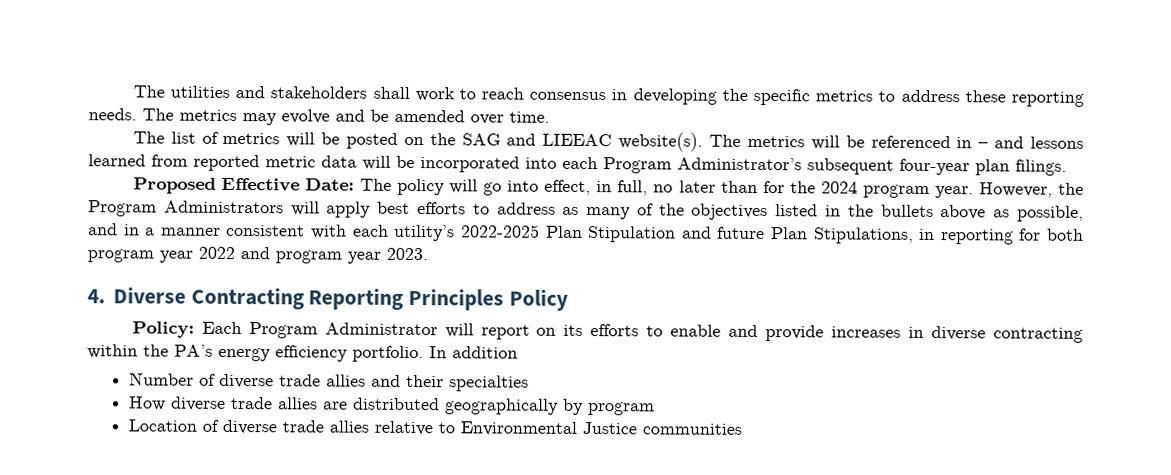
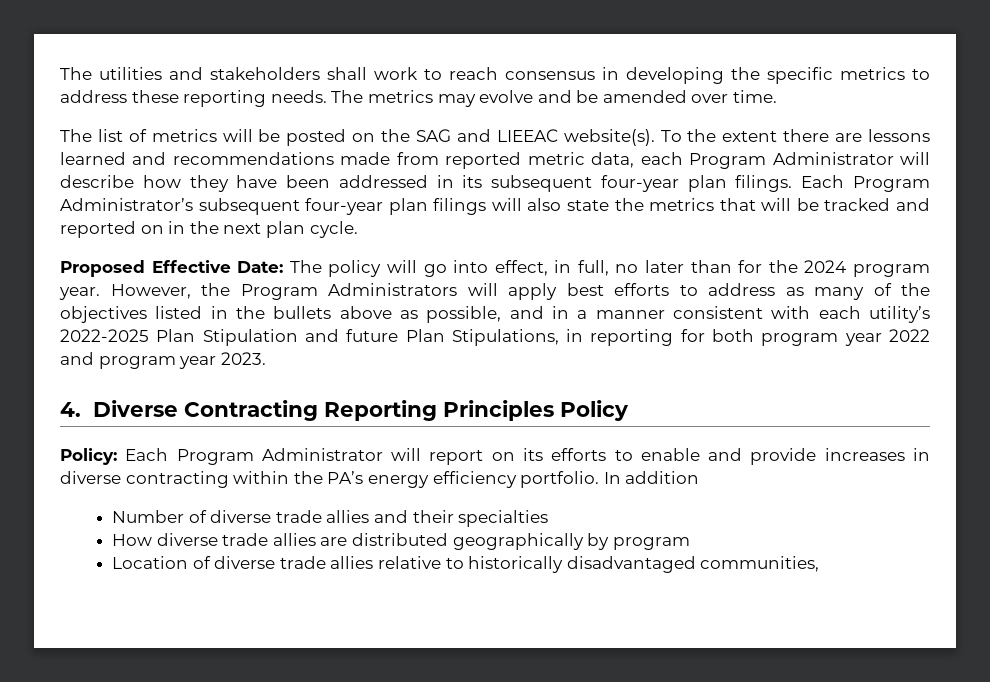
- The metrics will be referenced in – and lessons learned from reported metric data will be incorporated into each Program Administrator’s subsequent four-year plan filings.
+ To the extent there are lessons learned and recommendations made from reported metric data, each Program Administrator will describe how they have been addressed in its subsequent four-year plan filings. Each Program Administrator’s subsequent four-year plan filings will also state the metrics that will be tracked and reported on in the next plan cycle.
- Location of diverse trade allies relative to Environmental Justice communities
+ Location of diverse trade allies relative to historically disadvantaged communities,

